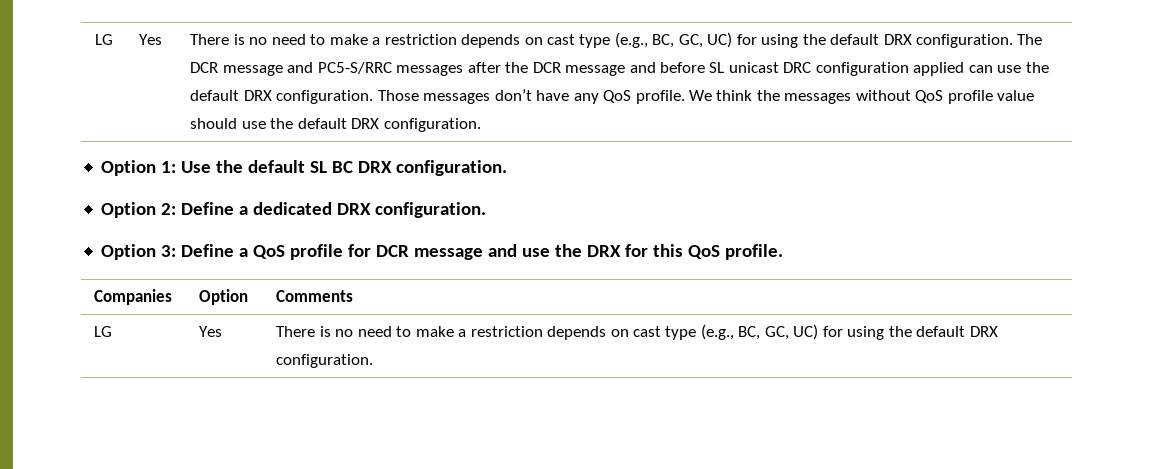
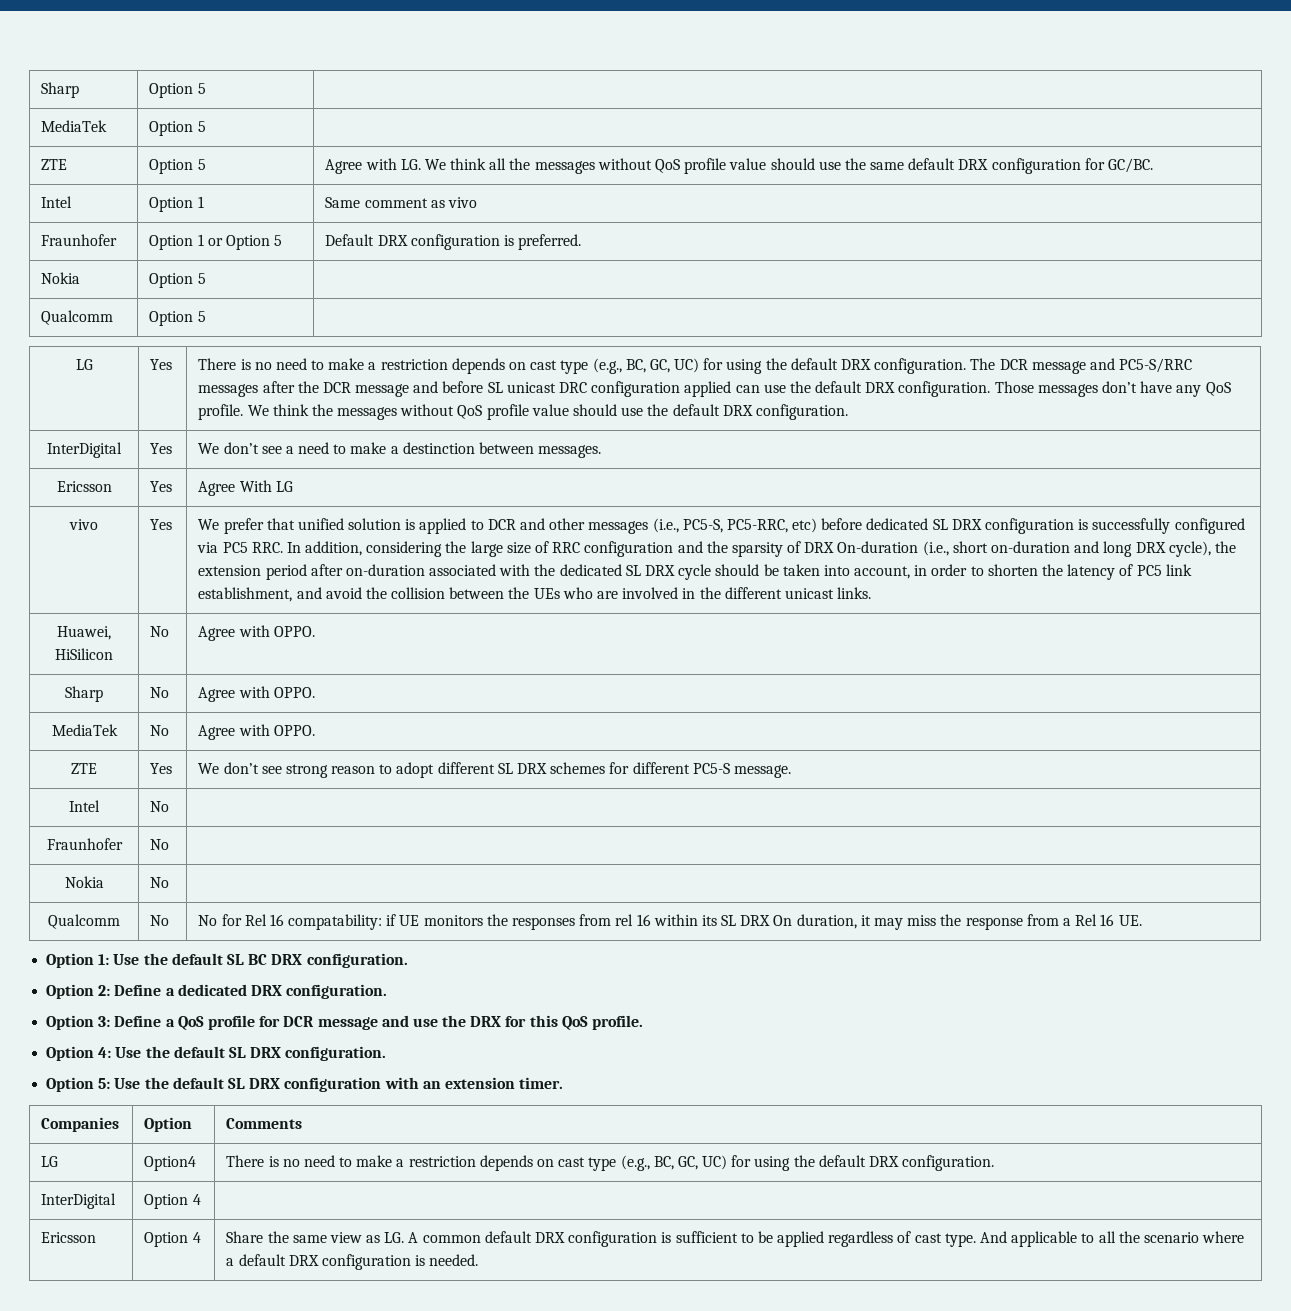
+ Sharp | Option 5 |
+ MediaTek | Option 5 |
+ ZTE | Option 5 | Agree with LG. We think all the messages without QoS profile value should use the same default DRX configuration for GC/BC.
+ Intel | Option 1 | Same comment as vivo
+ Fraunhofer | Option 1 or Option 5 | Default DRX configuration is preferred.
+ Nokia | Option 5 |
+ Qualcomm | Option 5 |
+ InterDigital | Yes | We don’t see a need to make a destinction between messages.
+ Ericsson | Yes | Agree With LG
+ vivo | Yes | We prefer that unified solution is applied to DCR and other messages (i.e., PC5-S, PC5-RRC, etc) before dedicated SL DRX configuration is successfully configured via PC5 RRC. In addition, considering the large size of RRC configuration and the sparsity of DRX On-duration (i.e., short on-duration and long DRX cycle), the extension period after on-duration associated with the dedicated SL DRX cycle should be taken into account, in order to shorten the latency of PC5 link establishment, and avoid the collision between the UEs who are involved in the different unicast links.
+ Huawei, HiSilicon | No | Agree with OPPO.
+ Sharp | No | Agree with OPPO.
+ MediaTek | No | Agree with OPPO.
+ ZTE | Yes | We don’t see strong reason to adopt different SL DRX schemes for different PC5-S message.
+ Intel | No |
+ Fraunhofer | No |
+ Nokia | No |
+ Qualcomm | No | No for Rel 16 compatability: if UE monitors the responses from rel 16 within its SL DRX On duration, it may miss the response from a Rel 16 UE.
+ Option 4: Use the default SL DRX configuration.
+ Option 5: Use the default SL DRX configuration with an extension timer.
  Companies | Option | Comments
- LG | Yes | There is no need to make a restriction depends on cast type (e.g., BC, GC, UC) for using the default DRX configuration.
+ LG | Option4 | There is no need to make a restriction depends on cast type (e.g., BC, GC, UC) for using the default DRX configuration.
+ InterDigital | Option 4 |
+ Ericsson | Option 4 | Share the same view as LG. A common default DRX configuration is sufficient to be applied regardless of cast type. And applicable to all the scenario where a default DRX configuration is needed.

